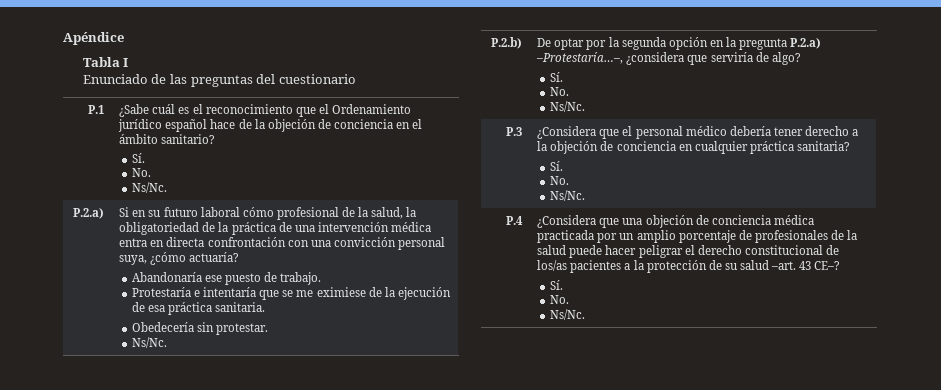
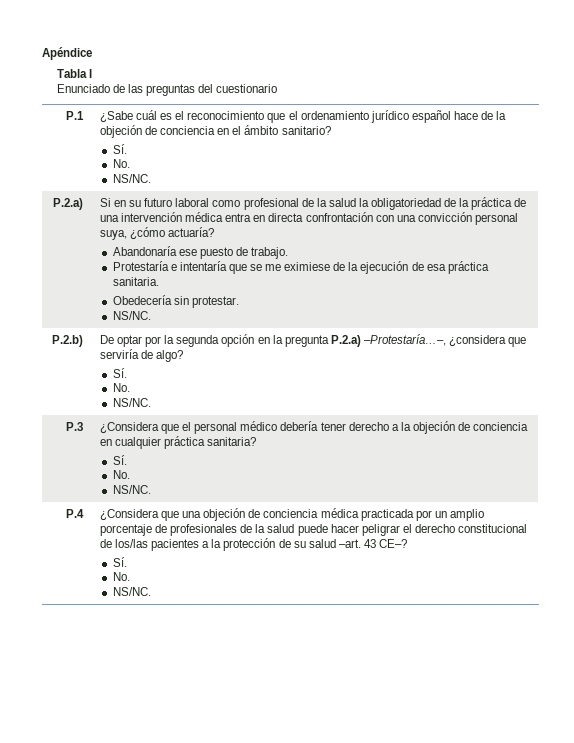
- P.1 | ¿Sabe cuál es el reconocimiento que el Ordenamiento jurídico español hace de la objeción de conciencia en el ámbito sanitario?
+ P.1 | ¿Sabe cuál es el reconocimiento que el ordenamiento jurídico español hace de la objeción de conciencia en el ámbito sanitario?
  Sí.
  No.
- Ns/Nc.
+ NS/NC.
- Si en su futuro laboral cómo profesional de la salud, la obligatoriedad de la práctica de una intervención médica entra en directa confrontación con una convicción personal suya, ¿cómo actuaría?
+ Si en su futuro laboral como profesional de la salud la obligatoriedad de la práctica de una intervención médica entra en directa confrontación con una convicción personal suya, ¿cómo actuaría?
  Obedecería sin protestar.
- Ns/Nc.
+ NS/NC.
  P.2.b) | De optar por la segunda opción en la pregunta P.2.a) –Protestaría…–, ¿considera que serviría de algo?
  Sí.
  No.
- Ns/Nc.
+ NS/NC.
  P.3 | ¿Considera que el personal médico debería tener derecho a la objeción de conciencia en cualquier práctica sanitaria?
  Sí.
  No.
- Ns/Nc.
+ NS/NC.
- P.4 | ¿Considera que una objeción de conciencia médica practicada por un amplio porcentaje de profesionales de la salud puede hacer peligrar el derecho constitucional de los/as pacientes a la protección de su salud –art. 43 CE–?
+ P.4 | ¿Considera que una objeción de conciencia médica practicada por un amplio porcentaje de profesionales de la salud puede hacer peligrar el derecho constitucional de los/las pacientes a la protección de su salud –art. 43 CE–?
  Sí.
  No.
- Ns/Nc.
+ NS/NC.

